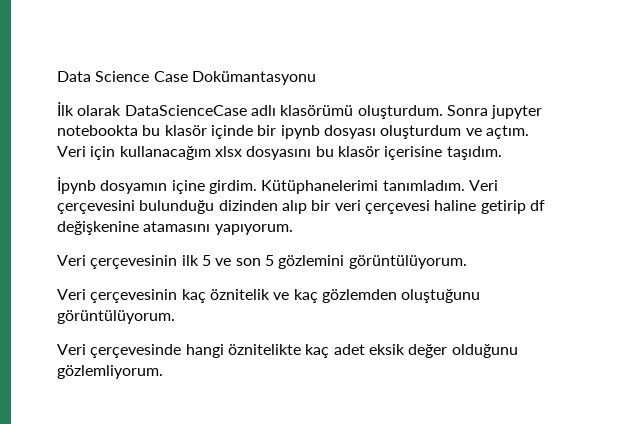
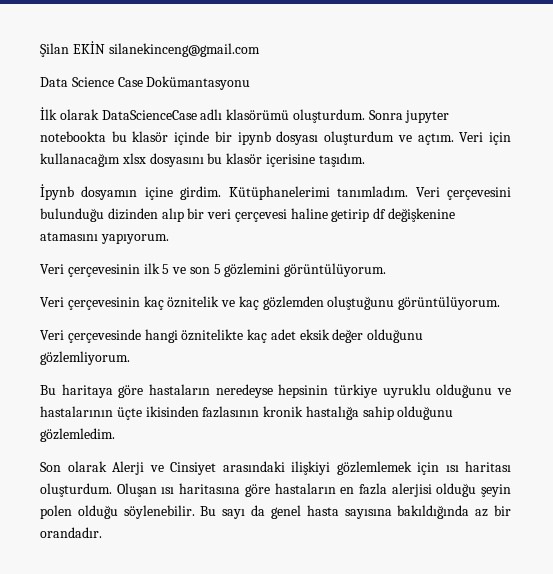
+ Şilan EKİN silanekinceng@gmail.com
+ Bu haritaya göre hastaların neredeyse hepsinin türkiye uyruklu olduğunu ve hastalarının üçte ikisinden fazlasının kronik hastalığa sahip olduğunu gözlemledim.
+ Son olarak Alerji ve Cinsiyet arasındaki ilişkiyi gözlemlemek için ısı haritası oluşturdum. Oluşan ısı haritasına göre hastaların en fazla alerjisi olduğu şeyin polen olduğu söylenebilir. Bu sayı da genel hasta sayısına bakıldığında az bir orandadır.

